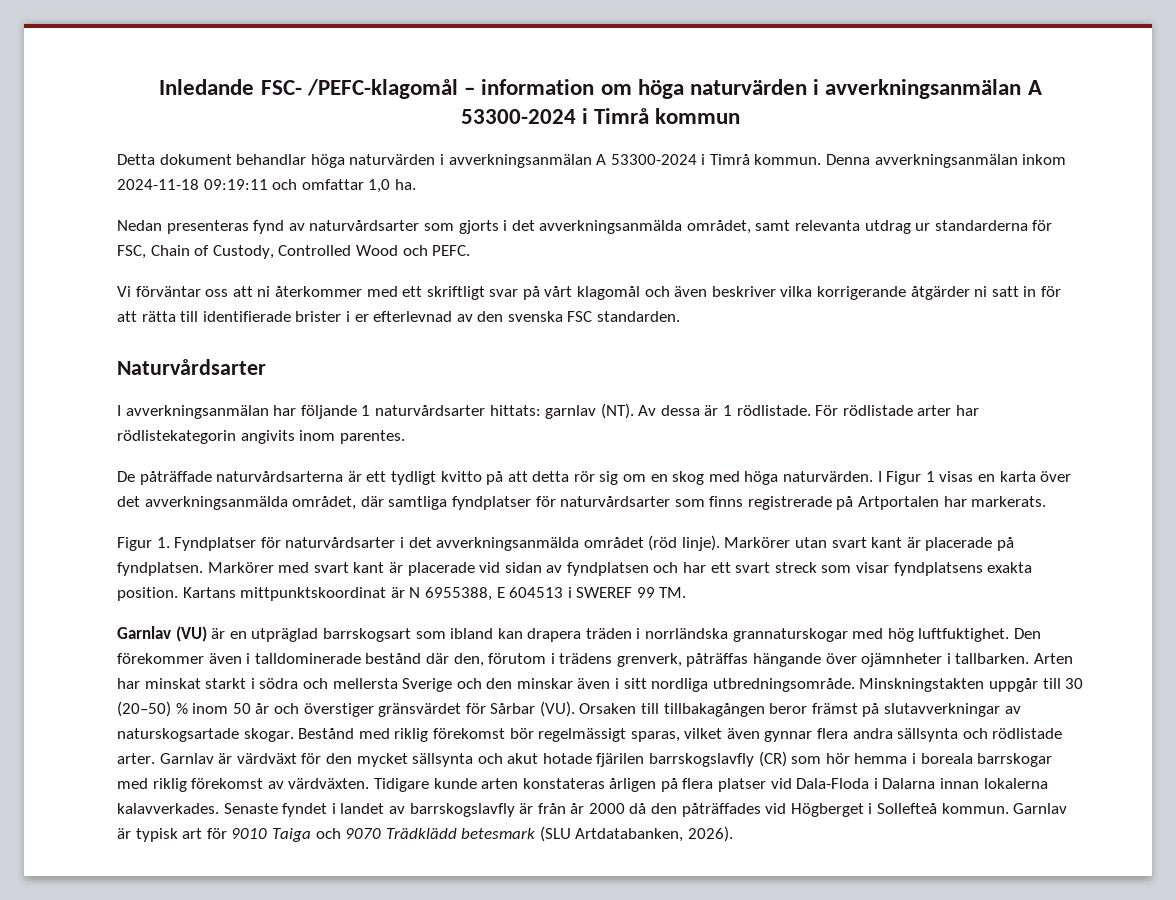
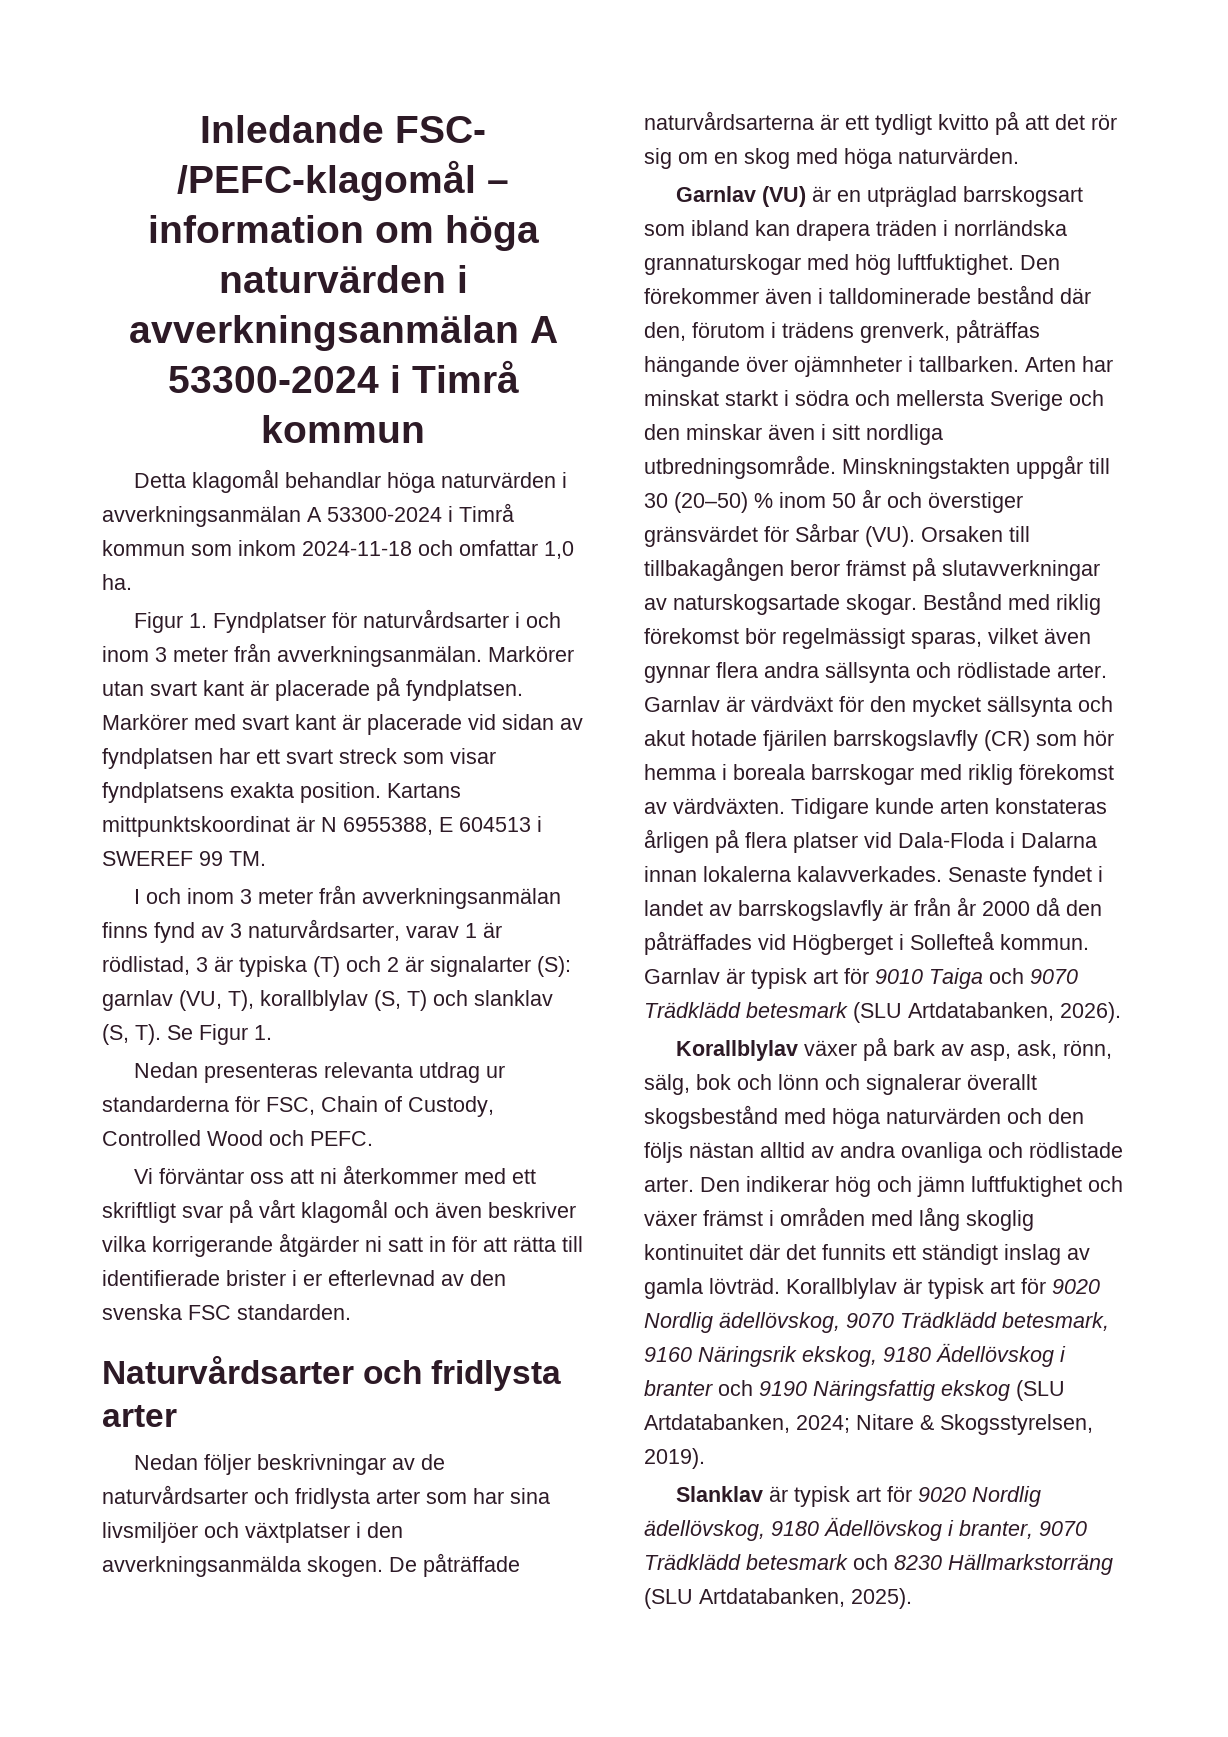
- Detta dokument behandlar höga naturvärden i avverkningsanmälan A 53300-2024 i Timrå kommun. Denna avverkningsanmälan inkom 2024-11-18 09:19:11 och omfattar 1,0 ha.
+ Detta klagomål behandlar höga naturvärden i avverkningsanmälan A 53300-2024 i Timrå kommun som inkom 2024-11-18 och omfattar 1,0 ha.
- Nedan presenteras fynd av naturvårdsarter som gjorts i det avverkningsanmälda området, samt relevanta utdrag ur standarderna för FSC, Chain of Custody, Controlled Wood och PEFC.
+ Figur 1. Fyndplatser för naturvårdsarter i och inom 3 meter från avverkningsanmälan. Markörer utan svart kant är placerade på fyndplatsen. Markörer med svart kant är placerade vid sidan av fyndplatsen har ett svart streck som visar fyndplatsens exakta position. Kartans mittpunktskoordinat är N 6955388, E 604513 i SWEREF 99 TM.
+ I och inom 3 meter från avverkningsanmälan finns fynd av 3 naturvårdsarter, varav 1 är rödlistad, 3 är typiska (T) och 2 är signalarter (S): garnlav (VU, T), korallblylav (S, T) och slanklav (S, T). Se Figur 1.
+ Nedan presenteras relevanta utdrag ur standarderna för FSC, Chain of Custody, Controlled Wood och PEFC.
- Naturvårdsarter
- I avverkningsanmälan har följande 1 naturvårdsarter hittats: garnlav (NT). Av dessa är 1 rödlistade. För rödlistade arter har rödlistekategorin angivits inom parentes.
- De påträffade naturvårdsarterna är ett tydligt kvitto på att detta rör sig om en skog med höga naturvärden. I Figur 1 visas en karta över det avverkningsanmälda området, där samtliga fyndplatser för naturvårdsarter som finns registrerade på Artportalen har markerats.
- Figur 1. Fyndplatser för naturvårdsarter i det avverkningsanmälda området (röd linje). Markörer utan svart kant är placerade på fyndplatsen. Markörer med svart kant är placerade vid sidan av fyndplatsen och har ett svart streck som visar fyndplatsens exakta position. Kartans mittpunktskoordinat är N 6955388, E 604513 i SWEREF 99 TM.
+ Naturvårdsarter och fridlysta arter
+ Nedan följer beskrivningar av de naturvårdsarter och fridlysta arter som har sina livsmiljöer och växtplatser i den avverkningsanmälda skogen. De påträffade naturvårdsarterna är ett tydligt kvitto på att det rör sig om en skog med höga naturvärden.
+ Korallblylav växer på bark av asp, ask, rönn, sälg, bok och lönn och signalerar överallt skogsbestånd med höga naturvärden och den följs nästan alltid av andra ovanliga och rödlistade arter. Den indikerar hög och jämn luftfuktighet och växer främst i områden med lång skoglig kontinuitet där det funnits ett ständigt inslag av gamla lövträd. Korallblylav är typisk art för 9020 Nordlig ädellövskog, 9070 Trädklädd betesmark, 9160 Näringsrik ekskog, 9180 Ädellövskog i branter och 9190 Näringsfattig ekskog (SLU Artdatabanken, 2024; Nitare & Skogsstyrelsen, 2019).
+ Slanklav är typisk art för 9020 Nordlig ädellövskog, 9180 Ädellövskog i branter, 9070 Trädklädd betesmark och 8230 Hällmarkstorräng (SLU Artdatabanken, 2025).

